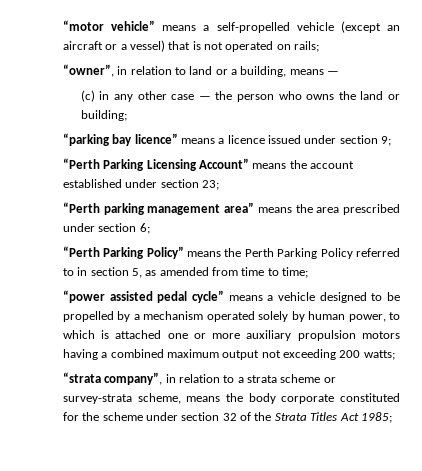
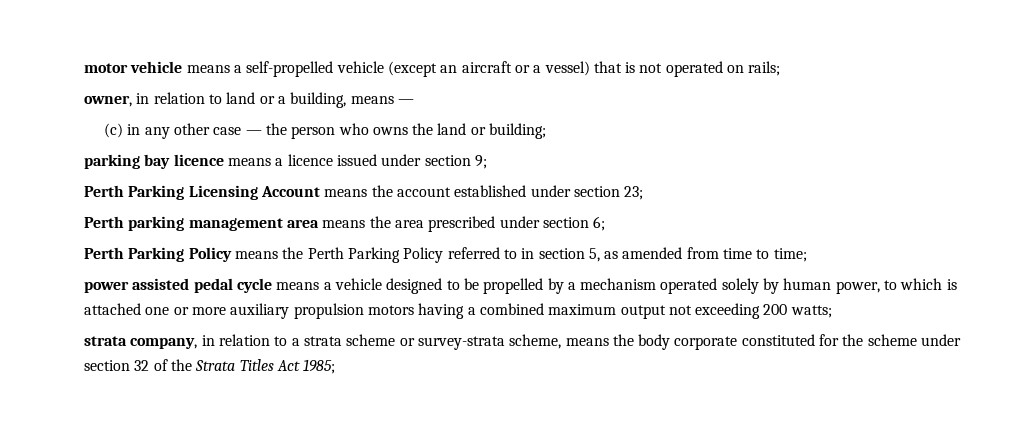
- “motor vehicle” means a self-propelled vehicle (except an aircraft or a vessel) that is not operated on rails;
+ motor vehicle means a self-propelled vehicle (except an aircraft or a vessel) that is not operated on rails;
- “owner”, in relation to land or a building, means —
+ owner, in relation to land or a building, means —
- “parking bay licence” means a licence issued under section 9;
+ parking bay licence means a licence issued under section 9;
- “Perth Parking Licensing Account” means the account established under section 23;
+ Perth Parking Licensing Account means the account established under section 23;
- “Perth parking management area” means the area prescribed under section 6;
+ Perth parking management area means the area prescribed under section 6;
- “Perth Parking Policy” means the Perth Parking Policy referred to in section 5, as amended from time to time;
+ Perth Parking Policy means the Perth Parking Policy referred to in section 5, as amended from time to time;
- “power assisted pedal cycle” means a vehicle designed to be propelled by a mechanism operated solely by human power, to which is attached one or more auxiliary propulsion motors having a combined maximum output not exceeding 200 watts;
+ power assisted pedal cycle means a vehicle designed to be propelled by a mechanism operated solely by human power, to which is attached one or more auxiliary propulsion motors having a combined maximum output not exceeding 200 watts;
- “strata company”, in relation to a strata scheme or survey-strata scheme, means the body corporate constituted for the scheme under section 32 of the Strata Titles Act 1985;
+ strata company, in relation to a strata scheme or survey-strata scheme, means the body corporate constituted for the scheme under section 32 of the Strata Titles Act 1985;

